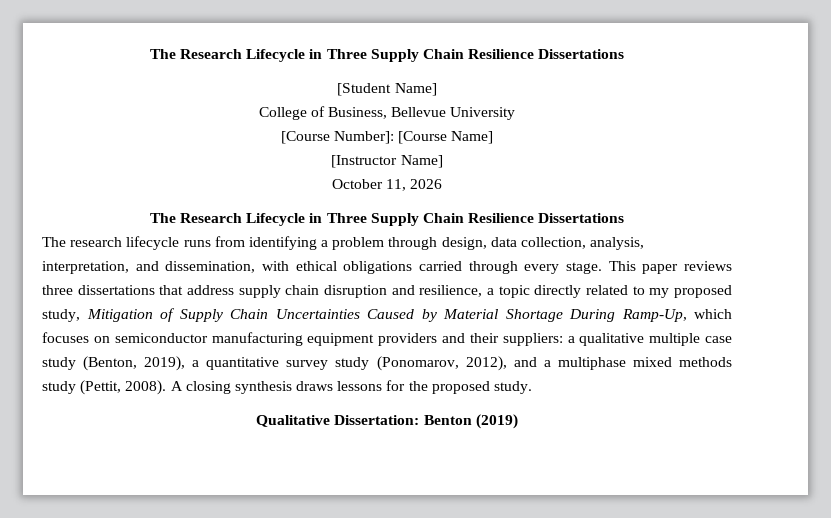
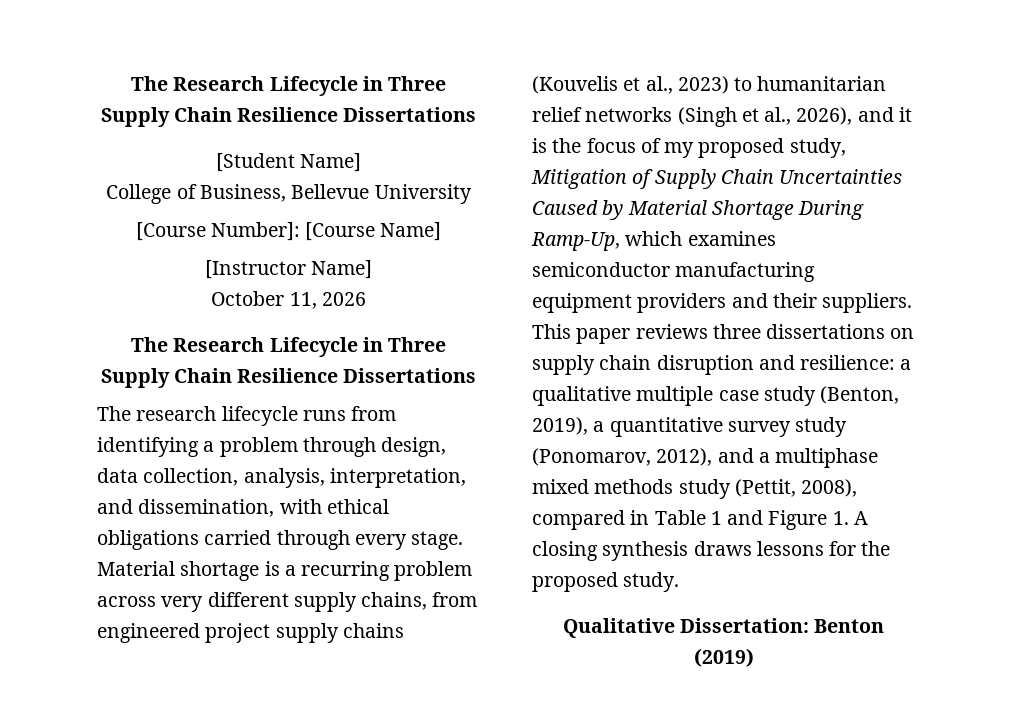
- This paper reviews three dissertations that address supply chain disruption and resilience, a topic directly related to my proposed study, Mitigation of Supply Chain Uncertainties Caused by Material Shortage During Ramp-Up, which focuses on semiconductor manufacturing equipment providers and their suppliers: a qualitative multiple case study (Benton, 2019), a quantitative survey study (Ponomarov, 2012), and a multiphase mixed methods study (Pettit, 2008). A closing synthesis draws lessons for the proposed study.
+ Material shortage is a recurring problem across very different supply chains, from engineered project supply chains (Kouvelis et al., 2023) to humanitarian relief networks (Singh et al., 2026), and it is the focus of my proposed study, Mitigation of Supply Chain Uncertainties Caused by Material Shortage During Ramp-Up, which examines semiconductor manufacturing equipment providers and their suppliers. This paper reviews three dissertations on supply chain disruption and resilience: a qualitative multiple case study (Benton, 2019), a quantitative survey study (Ponomarov, 2012), and a multiphase mixed methods study (Pettit, 2008), compared in Table 1 and Figure 1. A closing synthesis draws lessons for the proposed study.

